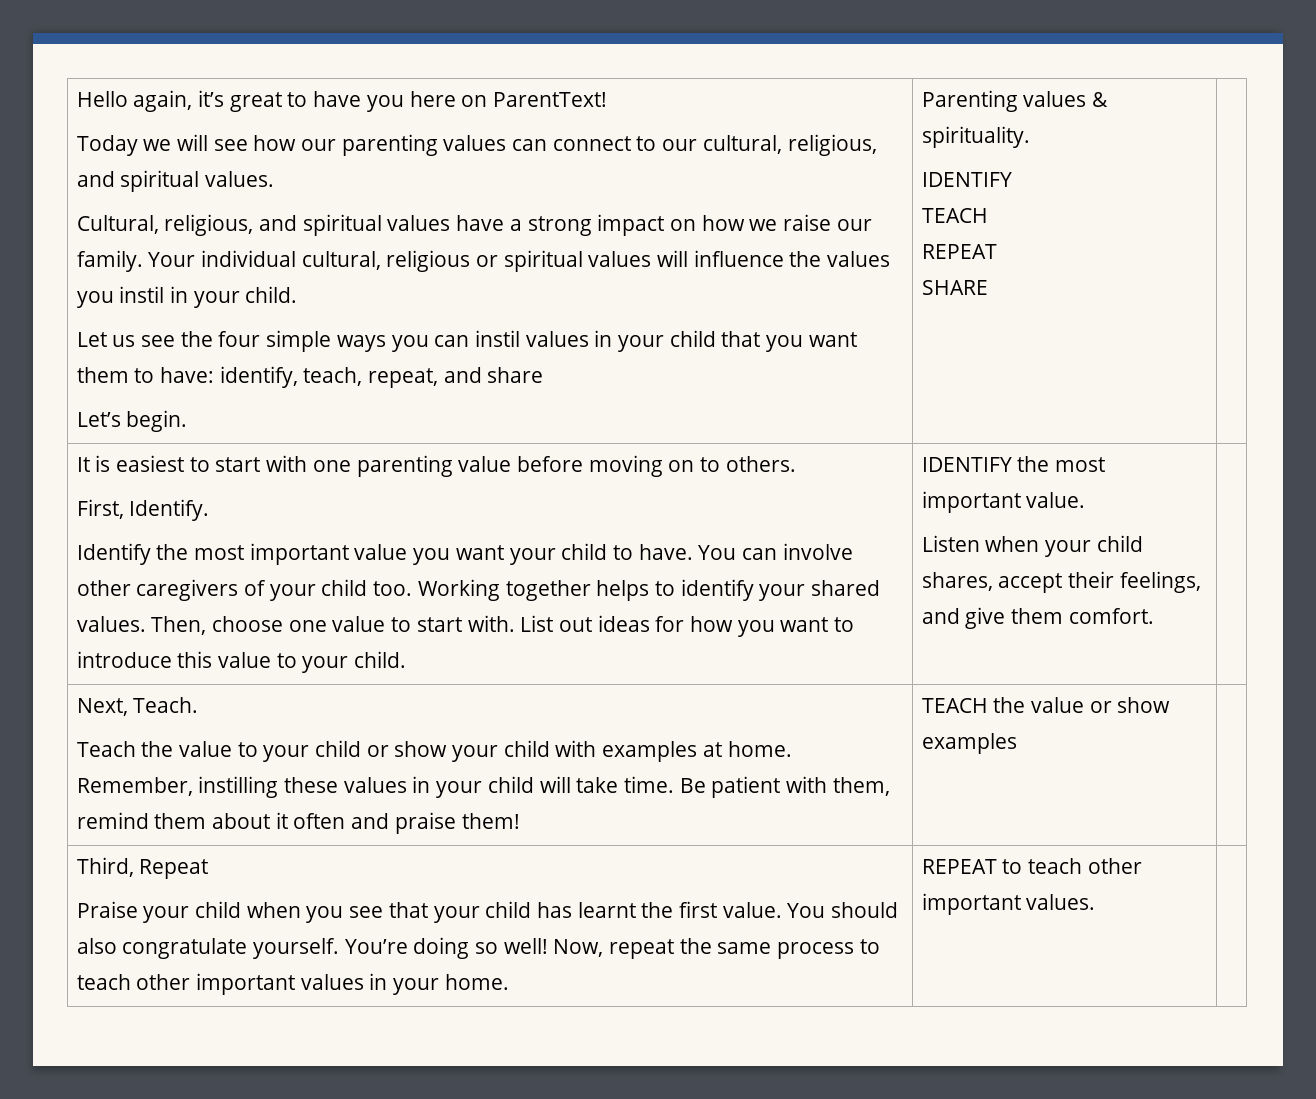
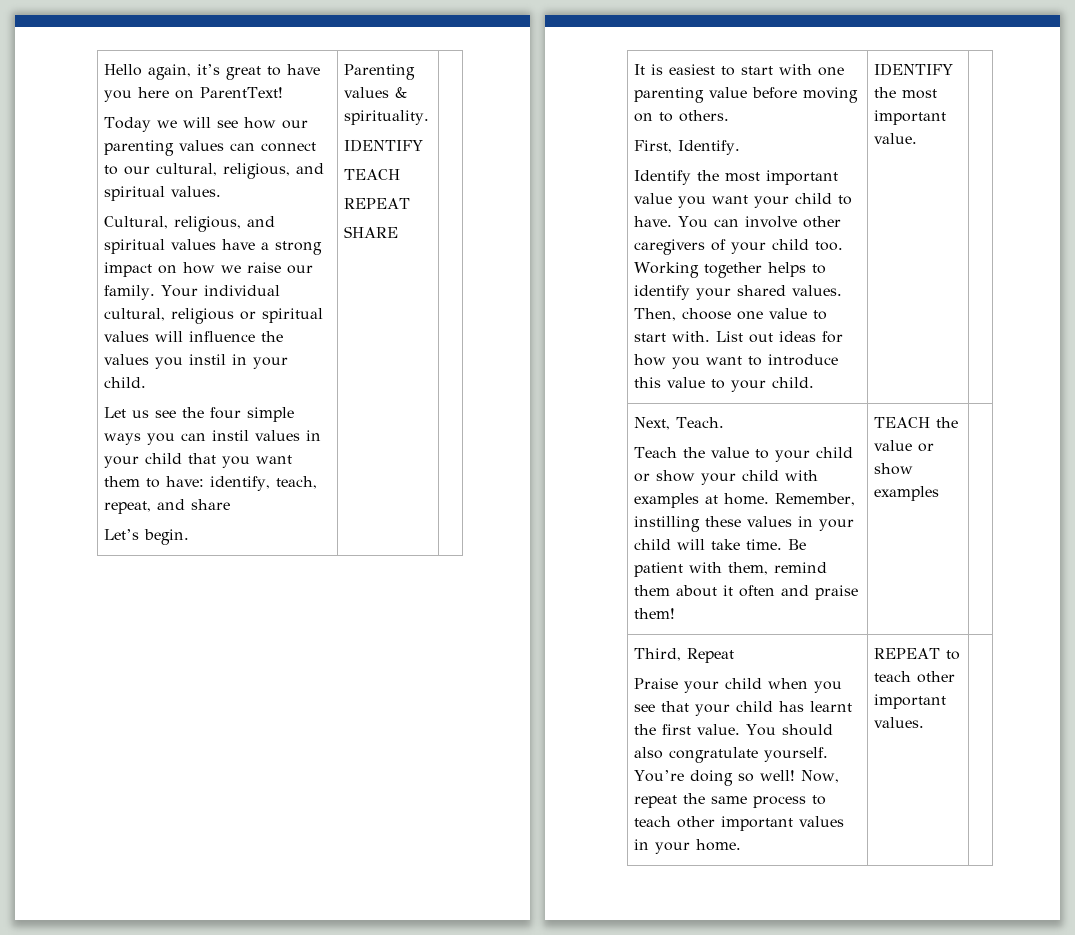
- Listen when your child shares, accept their feelings, and give them comfort.

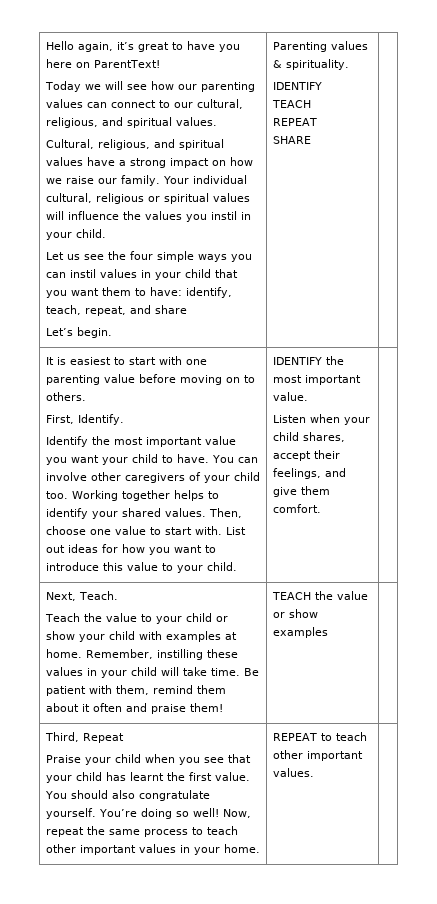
+ Listen when your child shares, accept their feelings, and give them comfort.

